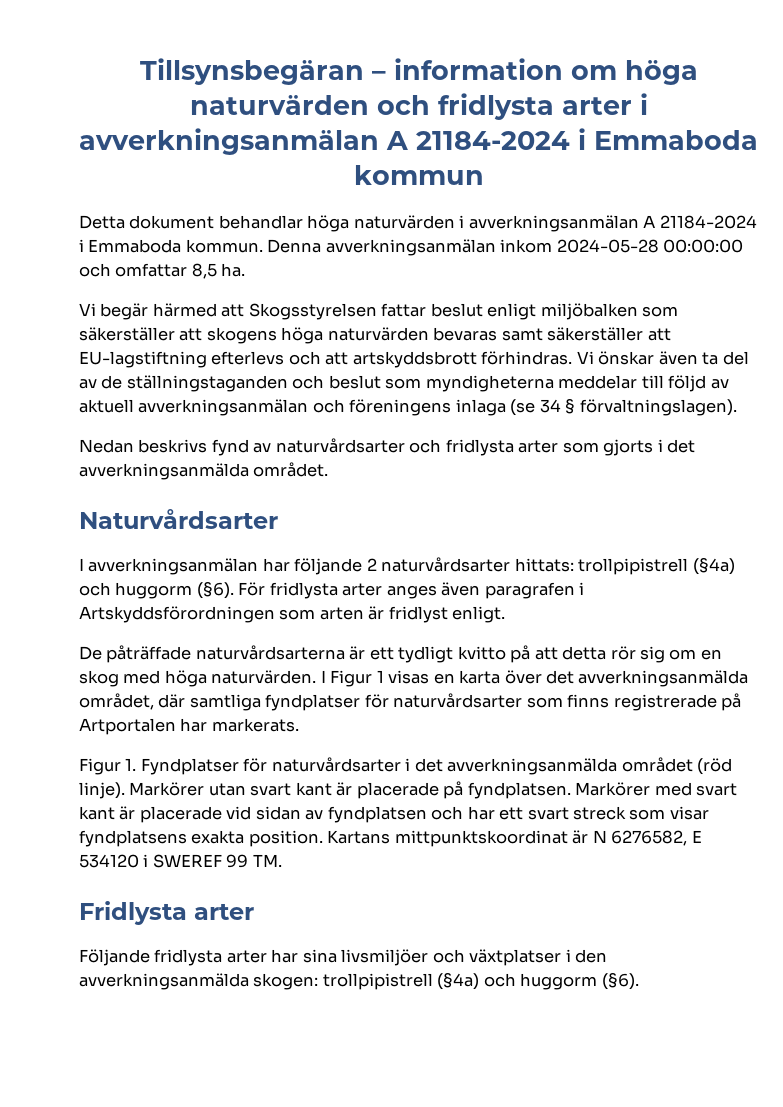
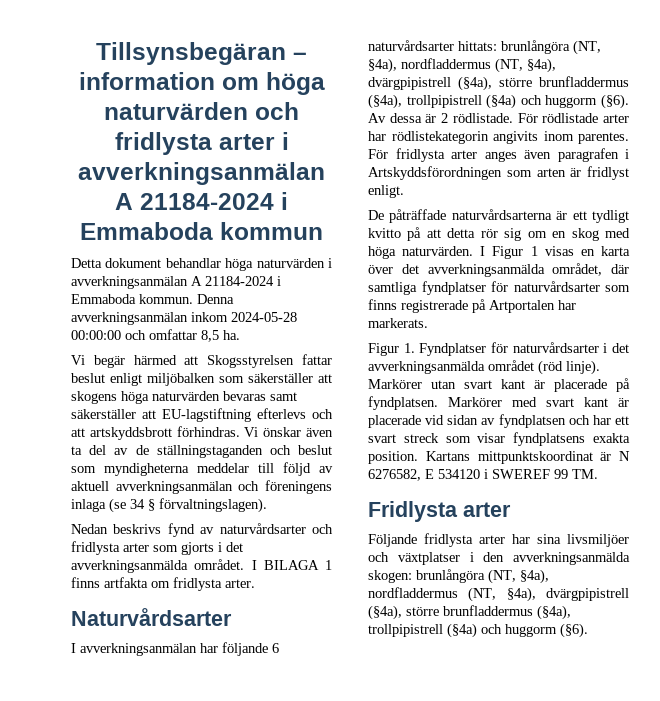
+ I BILAGA 1 finns artfakta om fridlysta arter.
- I avverkningsanmälan har följande 2 naturvårdsarter hittats: trollpipistrell (§4a) och huggorm (§6).
+ I avverkningsanmälan har följande 6 naturvårdsarter hittats: brunlångöra (NT, §4a), nordfladdermus (NT, §4a), dvärgpipistrell (§4a), större brunfladdermus (§4a), trollpipistrell (§4a) och huggorm (§6). Av dessa är 2 rödlistade. För rödlistade arter har rödlistekategorin angivits inom parentes.
- Följande fridlysta arter har sina livsmiljöer och växtplatser i den avverkningsanmälda skogen: trollpipistrell (§4a) och huggorm (§6).
+ Följande fridlysta arter har sina livsmiljöer och växtplatser i den avverkningsanmälda skogen: brunlångöra (NT, §4a), nordfladdermus (NT, §4a), dvärgpipistrell (§4a), större brunfladdermus (§4a), trollpipistrell (§4a) och huggorm (§6).

